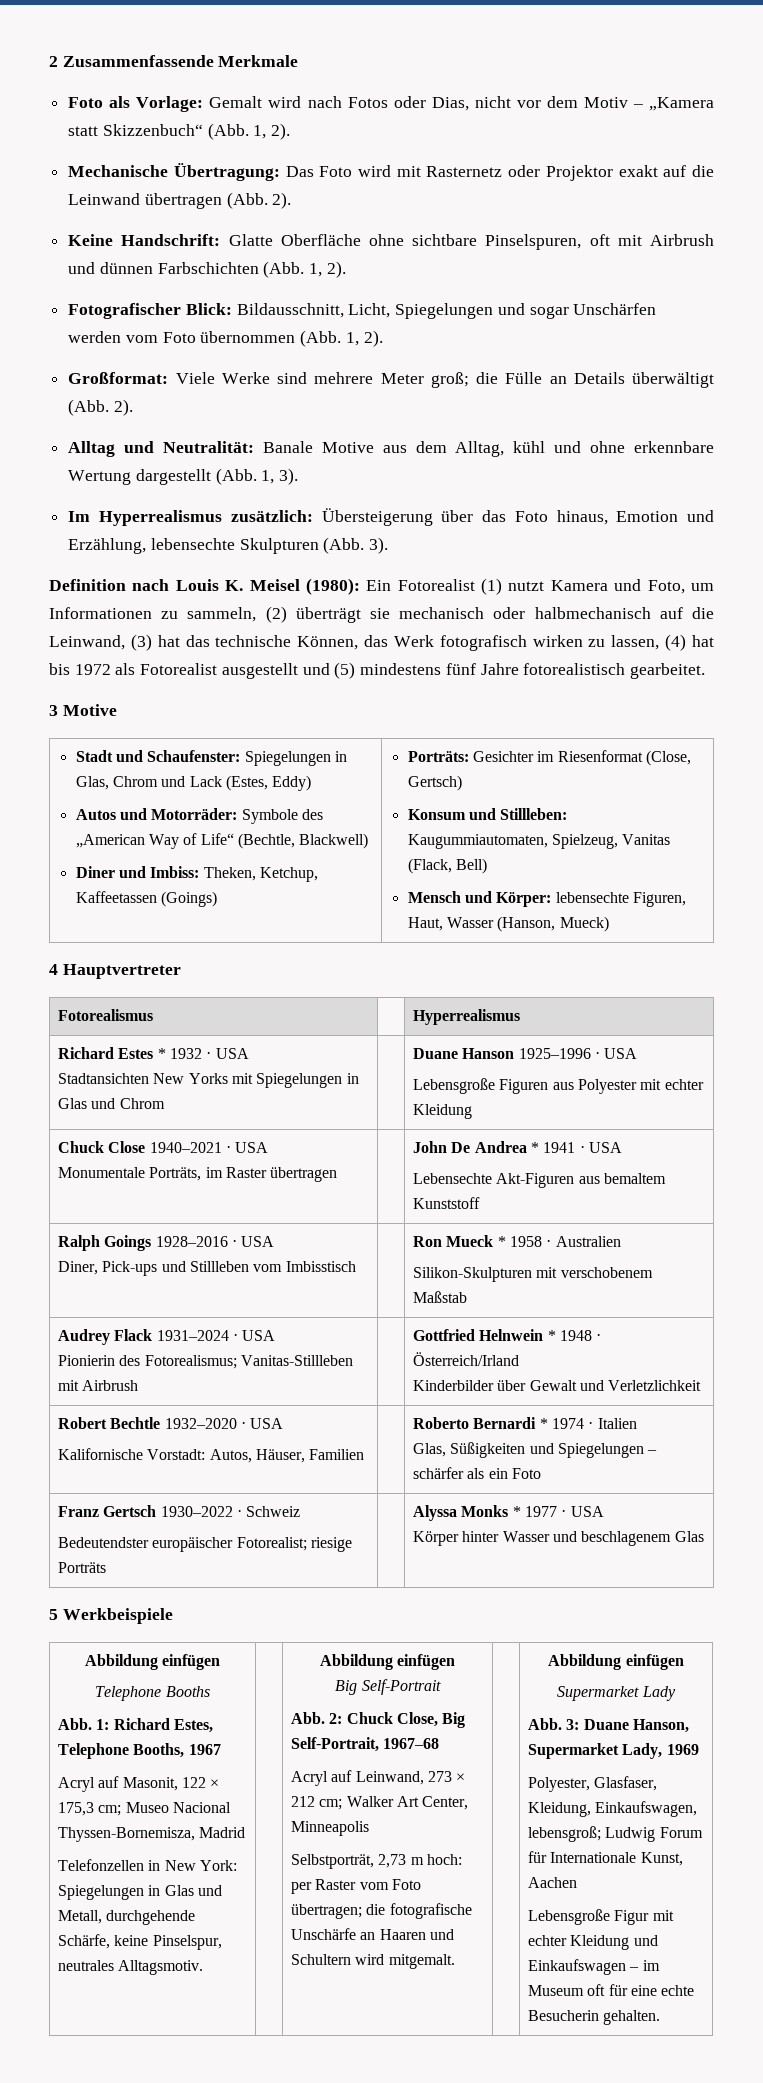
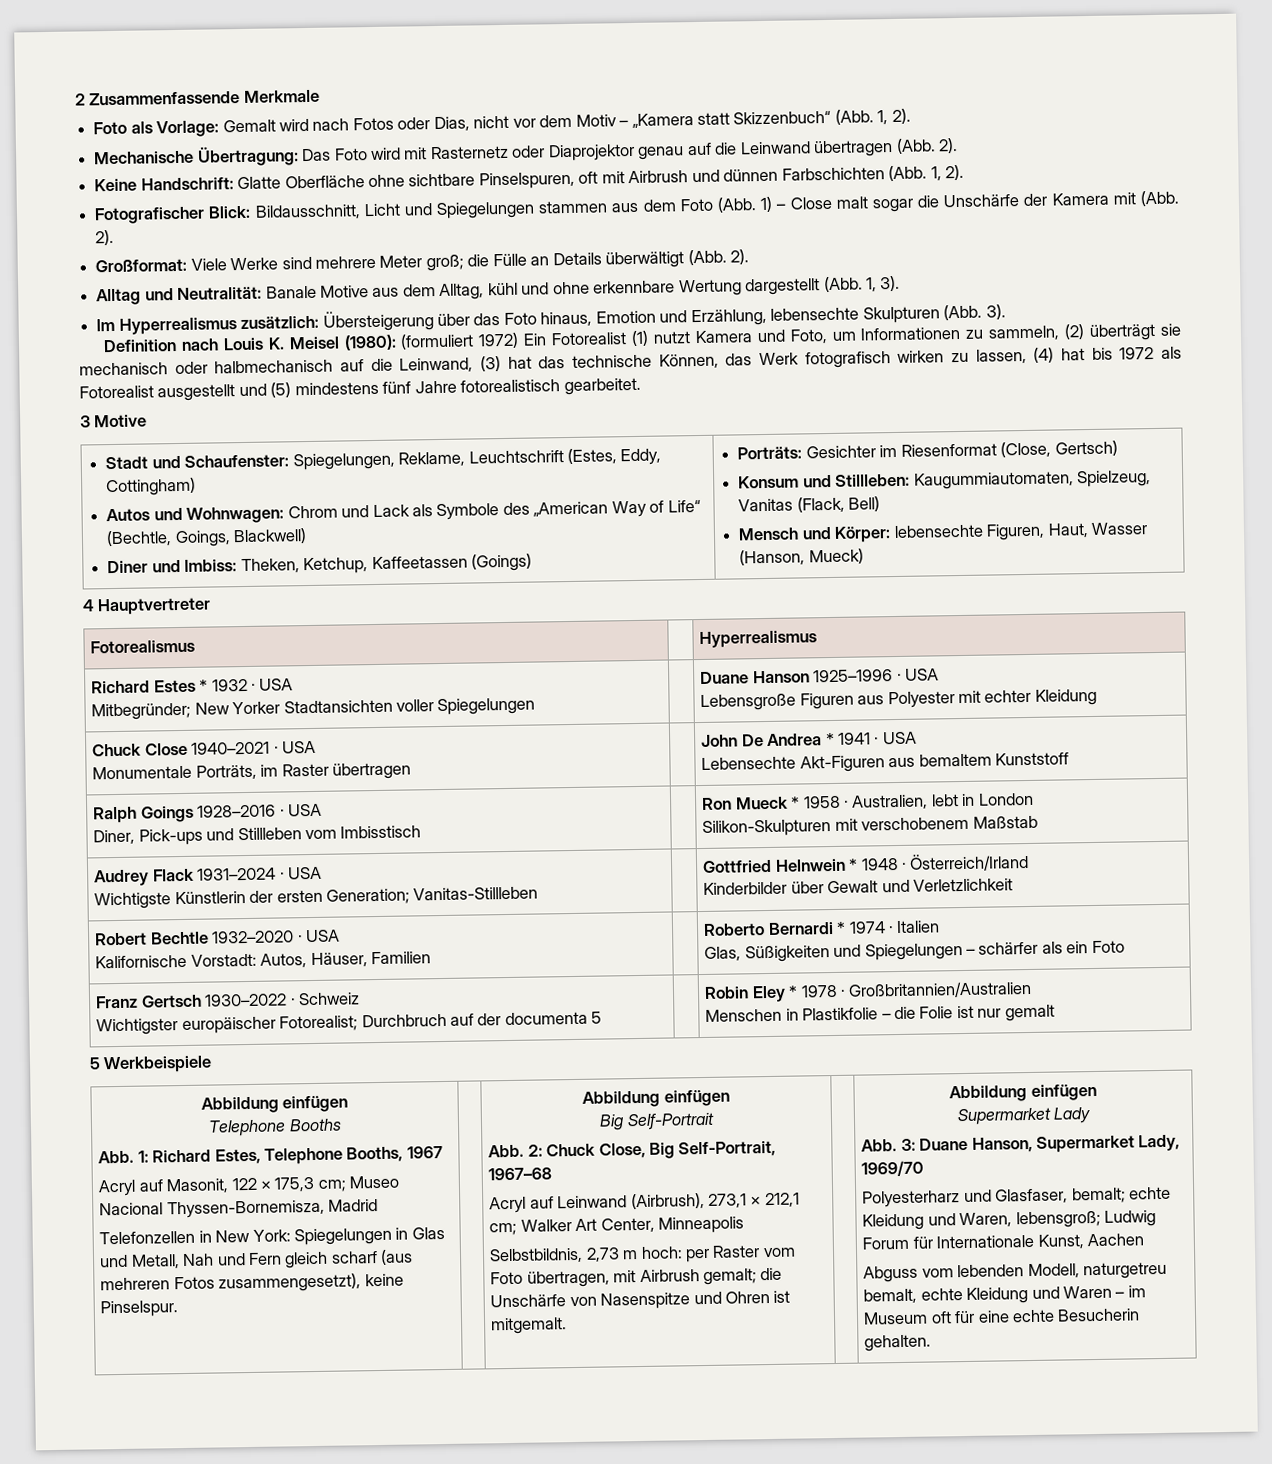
- Mechanische Übertragung: Das Foto wird mit Rasternetz oder Projektor exakt auf die Leinwand übertragen (Abb. 2).
+ Mechanische Übertragung: Das Foto wird mit Rasternetz oder Diaprojektor genau auf die Leinwand übertragen (Abb. 2).
- Fotografischer Blick: Bildausschnitt, Licht, Spiegelungen und sogar Unschärfen werden vom Foto übernommen (Abb. 1, 2).
+ Fotografischer Blick: Bildausschnitt, Licht und Spiegelungen stammen aus dem Foto (Abb. 1) – Close malt sogar die Unschärfe der Kamera mit (Abb. 2).
- Definition nach Louis K. Meisel (1980): Ein Fotorealist (1) nutzt Kamera und Foto, um Informationen zu sammeln, (2) überträgt sie mechanisch oder halbmechanisch auf die Leinwand, (3) hat das technische Können, das Werk fotografisch wirken zu lassen, (4) hat bis 1972 als Fotorealist ausgestellt und (5) mindestens fünf Jahre fotorealistisch gearbeitet.
+ Definition nach Louis K. Meisel (1980): (formuliert 1972) Ein Fotorealist (1) nutzt Kamera und Foto, um Informationen zu sammeln, (2) überträgt sie mechanisch oder halbmechanisch auf die Leinwand, (3) hat das technische Können, das Werk fotografisch wirken zu lassen, (4) hat bis 1972 als Fotorealist ausgestellt und (5) mindestens fünf Jahre fotorealistisch gearbeitet.
- Stadt und Schaufenster: Spiegelungen in Glas, Chrom und Lack (Estes, Eddy)
- Autos und Motorräder: Symbole des „American Way of Life“ (Bechtle, Blackwell)
+ Stadt und Schaufenster: Spiegelungen, Reklame, Leuchtschrift (Estes, Eddy, Cottingham)
+ Autos und Wohnwagen: Chrom und Lack als Symbole des „American Way of Life“ (Bechtle, Goings, Blackwell)
  Richard Estes * 1932 · USA
- Stadtansichten New Yorks mit Spiegelungen in Glas und Chrom | | Duane Hanson 1925–1996 · USA
+ Mitbegründer; New Yorker Stadtansichten voller Spiegelungen | | Duane Hanson 1925–1996 · USA
  Ralph Goings 1928–2016 · USA
- Diner, Pick-ups und Stillleben vom Imbisstisch | | Ron Mueck * 1958 · Australien
+ Diner, Pick-ups und Stillleben vom Imbisstisch | | Ron Mueck * 1958 · Australien, lebt in London
  Audrey Flack 1931–2024 · USA
- Pionierin des Fotorealismus; Vanitas-Stillleben mit Airbrush | | Gottfried Helnwein * 1948 · Österreich/Irland
+ Wichtigste Künstlerin der ersten Generation; Vanitas-Stillleben | | Gottfried Helnwein * 1948 · Österreich/Irland
  Franz Gertsch 1930–2022 · Schweiz
- Bedeutendster europäischer Fotorealist; riesige Porträts | | Alyssa Monks * 1977 · USA
- Körper hinter Wasser und beschlagenem Glas
+ Wichtigster europäischer Fotorealist; Durchbruch auf der documenta 5 | | Robin Eley * 1978 · Großbritannien/Australien
+ Menschen in Plastikfolie – die Folie ist nur gemalt
- Telefonzellen in New York: Spiegelungen in Glas und Metall, durchgehende Schärfe, keine Pinselspur, neutrales Alltagsmotiv.
+ Telefonzellen in New York: Spiegelungen in Glas und Metall, Nah und Fern gleich scharf (aus mehreren Fotos zusammengesetzt), keine Pinselspur.
- Acryl auf Leinwand, 273 × 212 cm; Walker Art Center, Minneapolis
+ Acryl auf Leinwand (Airbrush), 273,1 × 212,1 cm; Walker Art Center, Minneapolis
- Selbstporträt, 2,73 m hoch: per Raster vom Foto übertragen; die fotografische Unschärfe an Haaren und Schultern wird mitgemalt.
+ Selbstbildnis, 2,73 m hoch: per Raster vom Foto übertragen, mit Airbrush gemalt; die Unschärfe von Nasenspitze und Ohren ist mitgemalt.
- Abb. 3: Duane Hanson, Supermarket Lady, 1969
- Polyester, Glasfaser, Kleidung, Einkaufswagen, lebensgroß; Ludwig Forum für Internationale Kunst, Aachen
+ Abb. 3: Duane Hanson, Supermarket Lady, 1969/70
+ Polyesterharz und Glasfaser, bemalt; echte Kleidung und Waren, lebensgroß; Ludwig Forum für Internationale Kunst, Aachen
- Lebensgroße Figur mit echter Kleidung und Einkaufswagen – im Museum oft für eine echte Besucherin gehalten.
+ Abguss vom lebenden Modell, naturgetreu bemalt, echte Kleidung und Waren – im Museum oft für eine echte Besucherin gehalten.

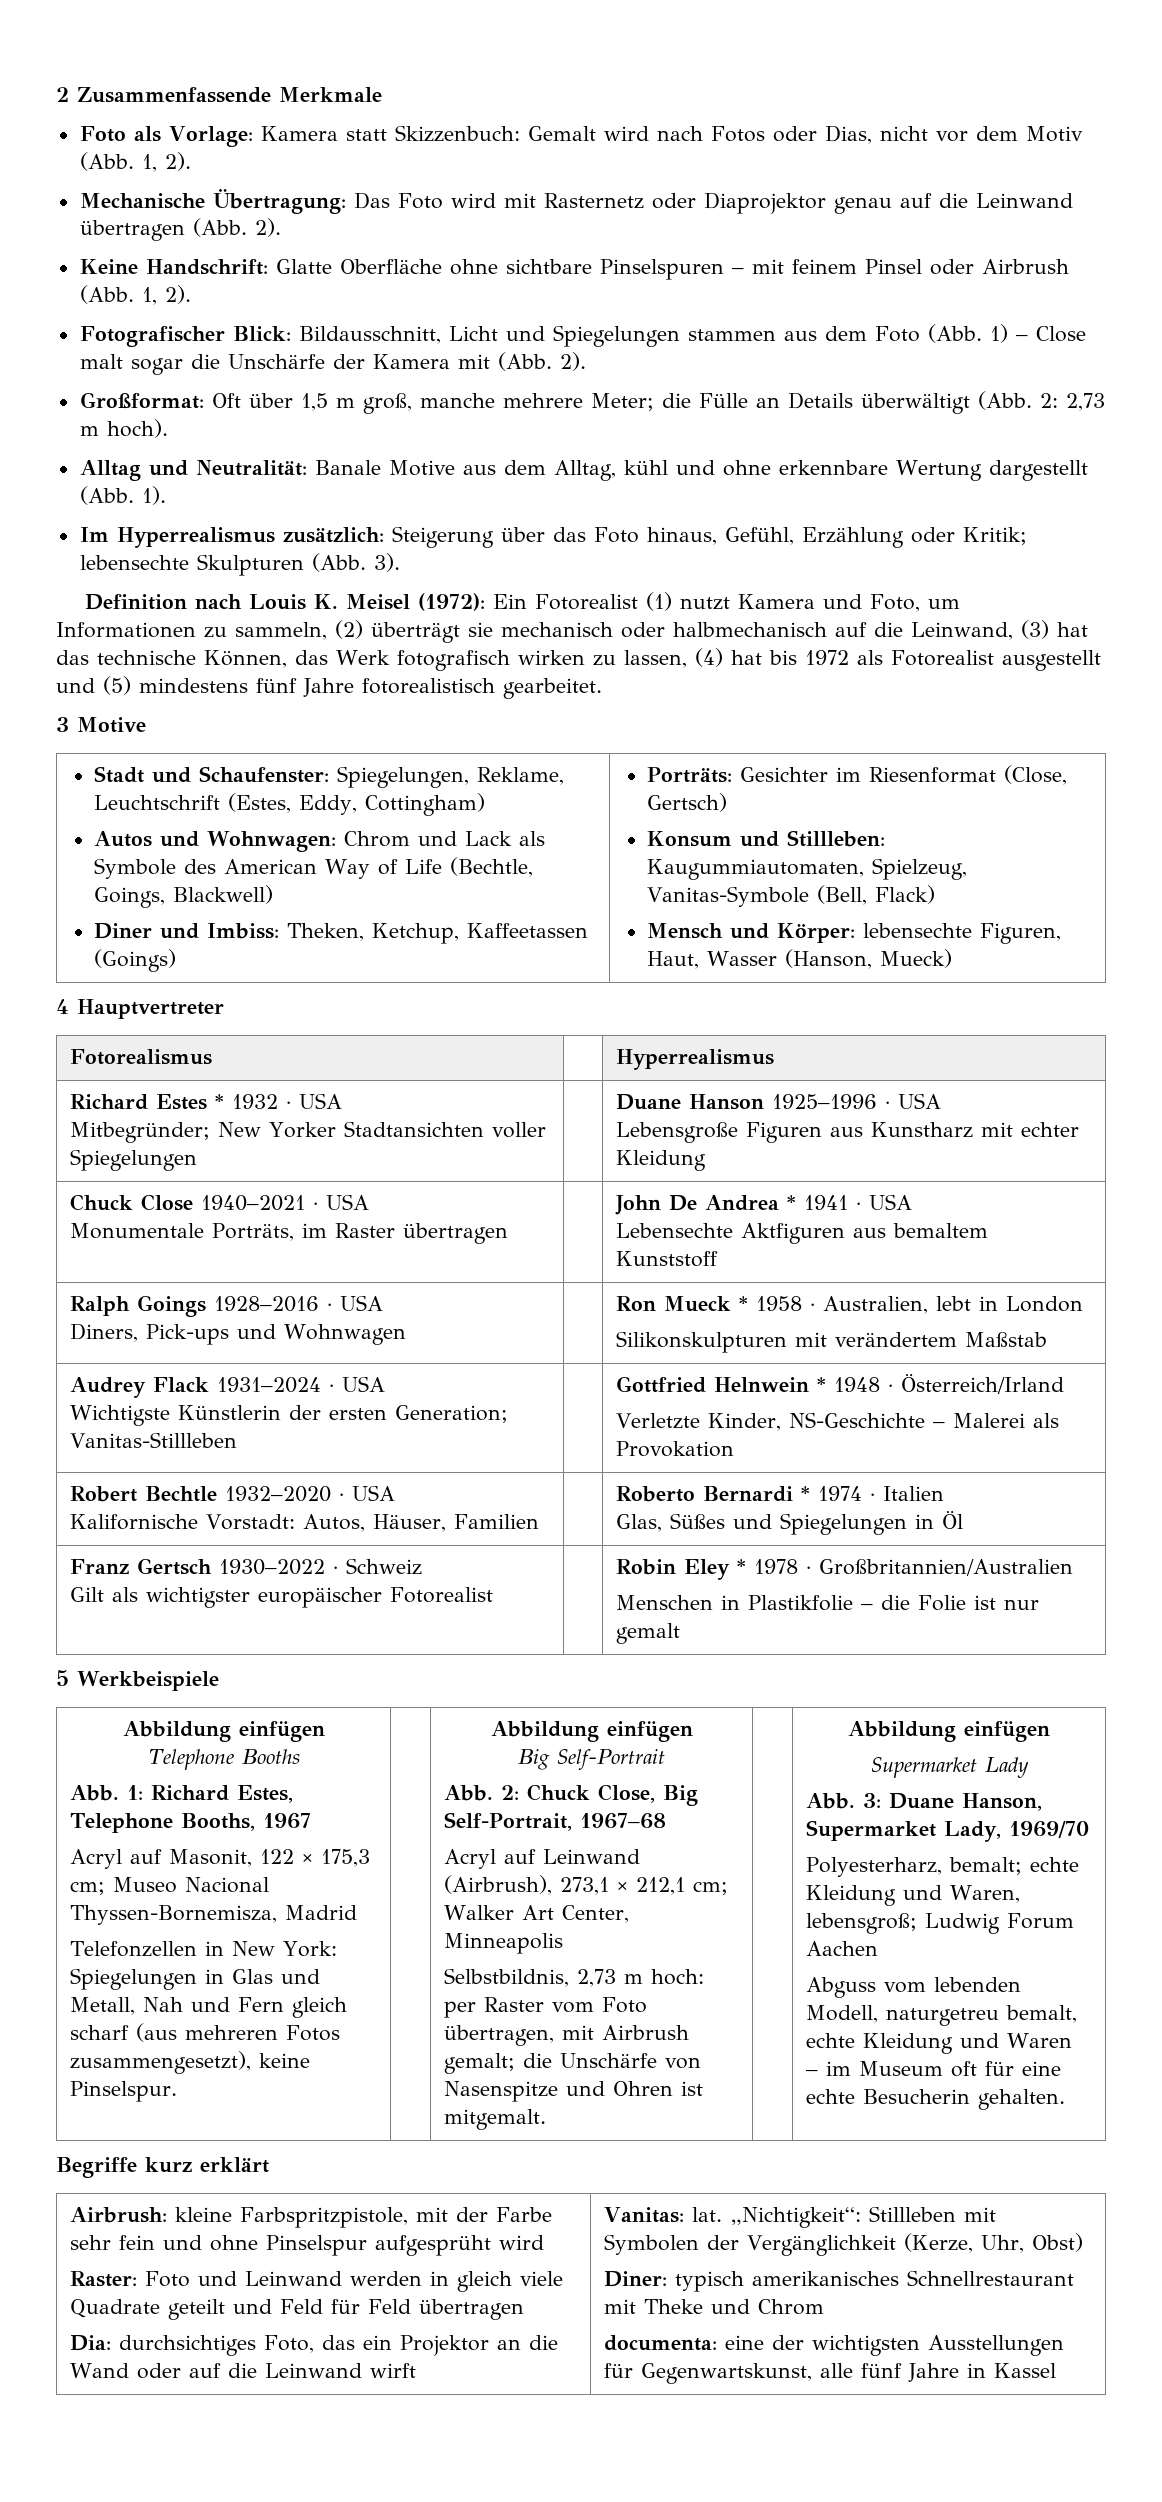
- Foto als Vorlage: Gemalt wird nach Fotos oder Dias, nicht vor dem Motiv – „Kamera statt Skizzenbuch“ (Abb. 1, 2).
+ Foto als Vorlage: Kamera statt Skizzenbuch: Gemalt wird nach Fotos oder Dias, nicht vor dem Motiv (Abb. 1, 2).
- Keine Handschrift: Glatte Oberfläche ohne sichtbare Pinselspuren, oft mit Airbrush und dünnen Farbschichten (Abb. 1, 2).
+ Keine Handschrift: Glatte Oberfläche ohne sichtbare Pinselspuren – mit feinem Pinsel oder Airbrush (Abb. 1, 2).
- Großformat: Viele Werke sind mehrere Meter groß; die Fülle an Details überwältigt (Abb. 2).
+ Großformat: Oft über 1,5 m groß, manche mehrere Meter; die Fülle an Details überwältigt (Abb. 2: 2,73 m hoch).
- Alltag und Neutralität: Banale Motive aus dem Alltag, kühl und ohne erkennbare Wertung dargestellt (Abb. 1, 3).
+ Alltag und Neutralität: Banale Motive aus dem Alltag, kühl und ohne erkennbare Wertung dargestellt (Abb. 1).
- Im Hyperrealismus zusätzlich: Übersteigerung über das Foto hinaus, Emotion und Erzählung, lebensechte Skulpturen (Abb. 3).
+ Im Hyperrealismus zusätzlich: Steigerung über das Foto hinaus, Gefühl, Erzählung oder Kritik; lebensechte Skulpturen (Abb. 3).
- Definition nach Louis K. Meisel (1980): (formuliert 1972) Ein Fotorealist (1) nutzt Kamera und Foto, um Informationen zu sammeln, (2) überträgt sie mechanisch oder halbmechanisch auf die Leinwand, (3) hat das technische Können, das Werk fotografisch wirken zu lassen, (4) hat bis 1972 als Fotorealist ausgestellt und (5) mindestens fünf Jahre fotorealistisch gearbeitet.
+ Definition nach Louis K. Meisel (1972): Ein Fotorealist (1) nutzt Kamera und Foto, um Informationen zu sammeln, (2) überträgt sie mechanisch oder halbmechanisch auf die Leinwand, (3) hat das technische Können, das Werk fotografisch wirken zu lassen, (4) hat bis 1972 als Fotorealist ausgestellt und (5) mindestens fünf Jahre fotorealistisch gearbeitet.
- Autos und Wohnwagen: Chrom und Lack als Symbole des „American Way of Life“ (Bechtle, Goings, Blackwell)
+ Autos und Wohnwagen: Chrom und Lack als Symbole des American Way of Life (Bechtle, Goings, Blackwell)
- Konsum und Stillleben: Kaugummiautomaten, Spielzeug, Vanitas (Flack, Bell)
+ Konsum und Stillleben: Kaugummiautomaten, Spielzeug, Vanitas-Symbole (Bell, Flack)
  Richard Estes * 1932 · USA
  Mitbegründer; New Yorker Stadtansichten voller Spiegelungen | | Duane Hanson 1925–1996 · USA
- Lebensgroße Figuren aus Polyester mit echter Kleidung
+ Lebensgroße Figuren aus Kunstharz mit echter Kleidung
  Chuck Close 1940–2021 · USA
  Monumentale Porträts, im Raster übertragen | | John De Andrea * 1941 · USA
- Lebensechte Akt-Figuren aus bemaltem Kunststoff
+ Lebensechte Aktfiguren aus bemaltem Kunststoff
  Ralph Goings 1928–2016 · USA
- Diner, Pick-ups und Stillleben vom Imbisstisch | | Ron Mueck * 1958 · Australien, lebt in London
- Silikon-Skulpturen mit verschobenem Maßstab
+ Diners, Pick-ups und Wohnwagen | | Ron Mueck * 1958 · Australien, lebt in London
+ Silikonskulpturen mit verändertem Maßstab
  Audrey Flack 1931–2024 · USA
  Wichtigste Künstlerin der ersten Generation; Vanitas-Stillleben | | Gottfried Helnwein * 1948 · Österreich/Irland
- Kinderbilder über Gewalt und Verletzlichkeit
+ Verletzte Kinder, NS-Geschichte – Malerei als Provokation
  Robert Bechtle 1932–2020 · USA
  Kalifornische Vorstadt: Autos, Häuser, Familien | | Roberto Bernardi * 1974 · Italien
- Glas, Süßigkeiten und Spiegelungen – schärfer als ein Foto
+ Glas, Süßes und Spiegelungen in Öl
  Franz Gertsch 1930–2022 · Schweiz
- Wichtigster europäischer Fotorealist; Durchbruch auf der documenta 5 | | Robin Eley * 1978 · Großbritannien/Australien
+ Gilt als wichtigster europäischer Fotorealist | | Robin Eley * 1978 · Großbritannien/Australien
- Polyesterharz und Glasfaser, bemalt; echte Kleidung und Waren, lebensgroß; Ludwig Forum für Internationale Kunst, Aachen
+ Polyesterharz, bemalt; echte Kleidung und Waren, lebensgroß; Ludwig Forum Aachen
+ Begriffe kurz erklärt
+ Airbrush: kleine Farbspritzpistole, mit der Farbe sehr fein und ohne Pinselspur aufgesprüht wird
+ Raster: Foto und Leinwand werden in gleich viele Quadrate geteilt und Feld für Feld übertragen
+ Dia: durchsichtiges Foto, das ein Projektor an die Wand oder auf die Leinwand wirft | Vanitas: lat. „Nichtigkeit“: Stillleben mit Symbolen der Vergänglichkeit (Kerze, Uhr, Obst)
+ Diner: typisch amerikanisches Schnellrestaurant mit Theke und Chrom
+ documenta: eine der wichtigsten Ausstellungen für Gegenwartskunst, alle fünf Jahre in Kassel

